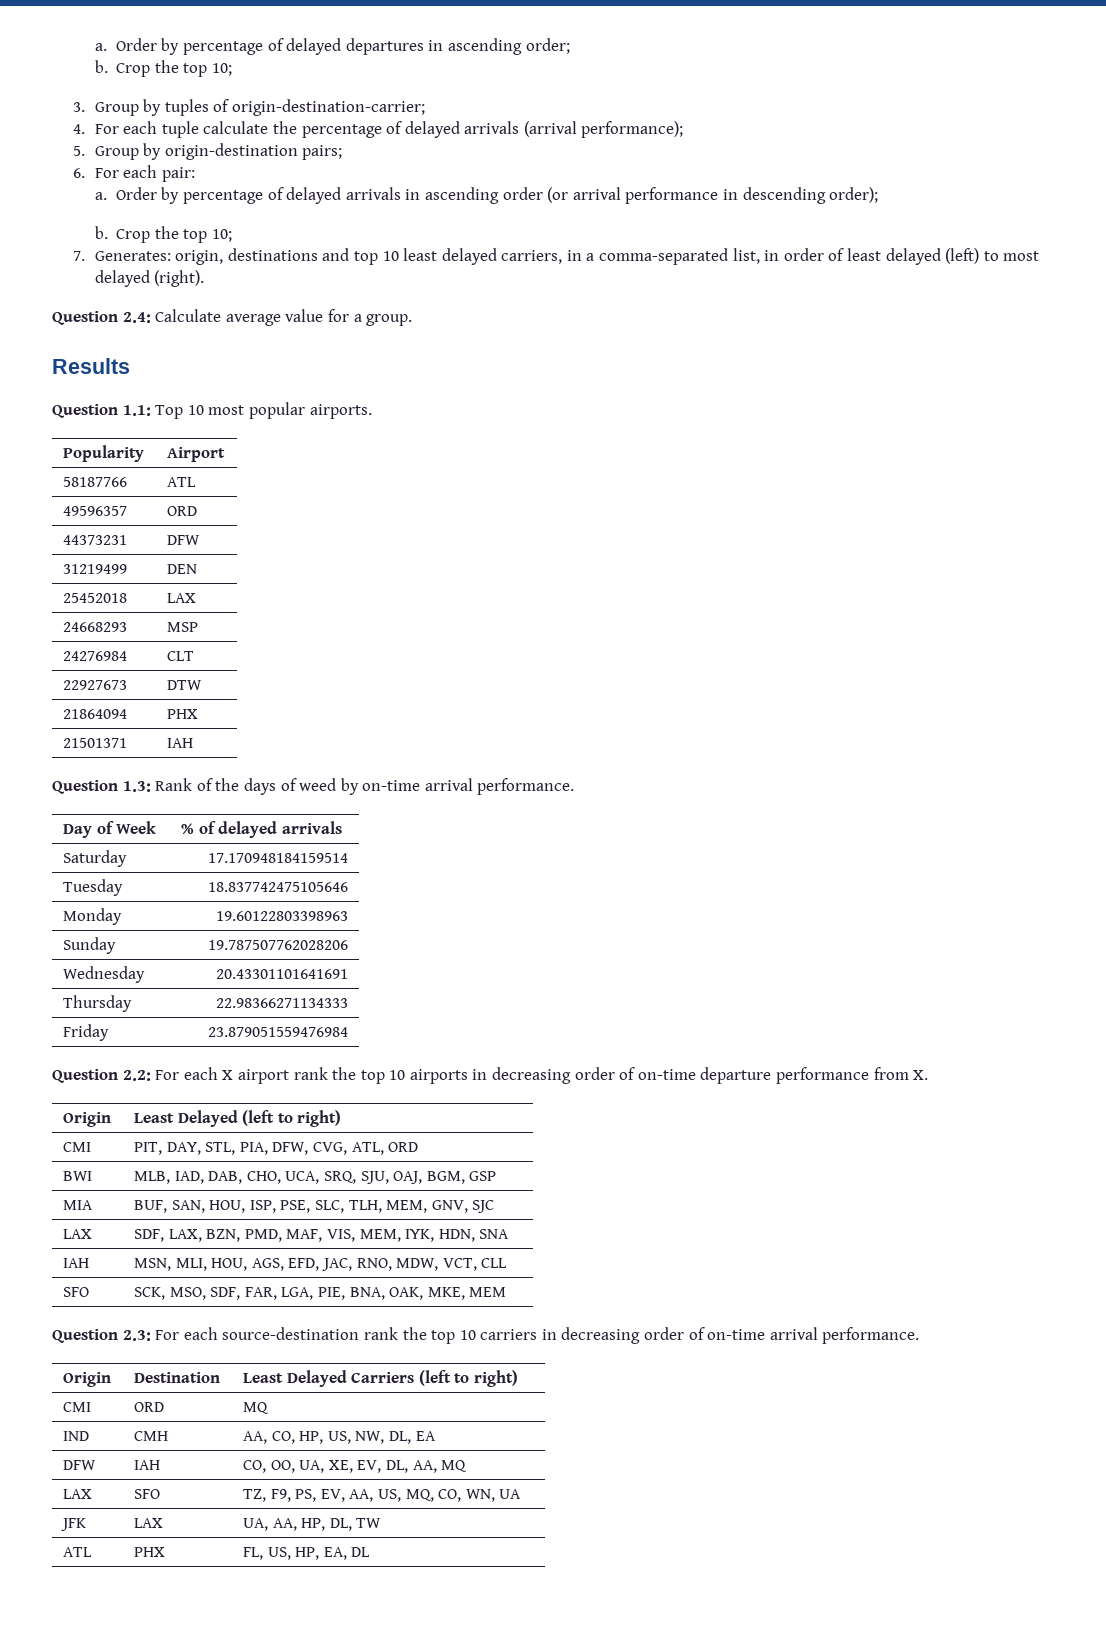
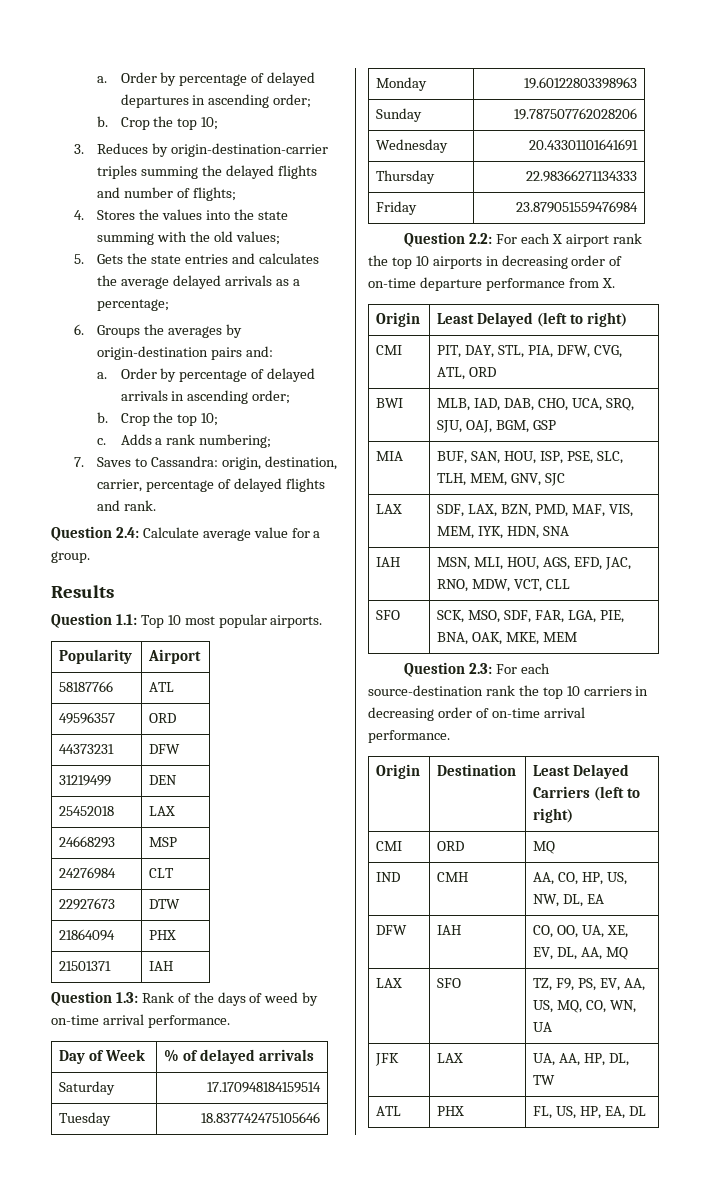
- 3. Group by tuples of origin-destination-carrier;
- 4. For each tuple calculate the percentage of delayed arrivals (arrival performance);
- 5. Group by origin-destination pairs;
- 6. For each pair:
+ 3. Reduces by origin-destination-carrier triples summing the delayed flights and number of flights;
+ 4. Stores the values into the state summing with the old values;
+ 5. Gets the state entries and calculates the average delayed arrivals as a percentage;
+ 6. Groups the averages by origin-destination pairs and:
- Order by percentage of delayed arrivals in ascending order (or arrival performance in descending order);
+ Order by percentage of delayed arrivals in ascending order;
  b. Crop the top 10;
- 7. Generates: origin, destinations and top 10 least delayed carriers, in a comma-separated list, in order of least delayed (left) to most delayed (right).
+ c. Adds a rank numbering;
+ 7. Saves to Cassandra: origin, destination, carrier, percentage of delayed flights and rank.

